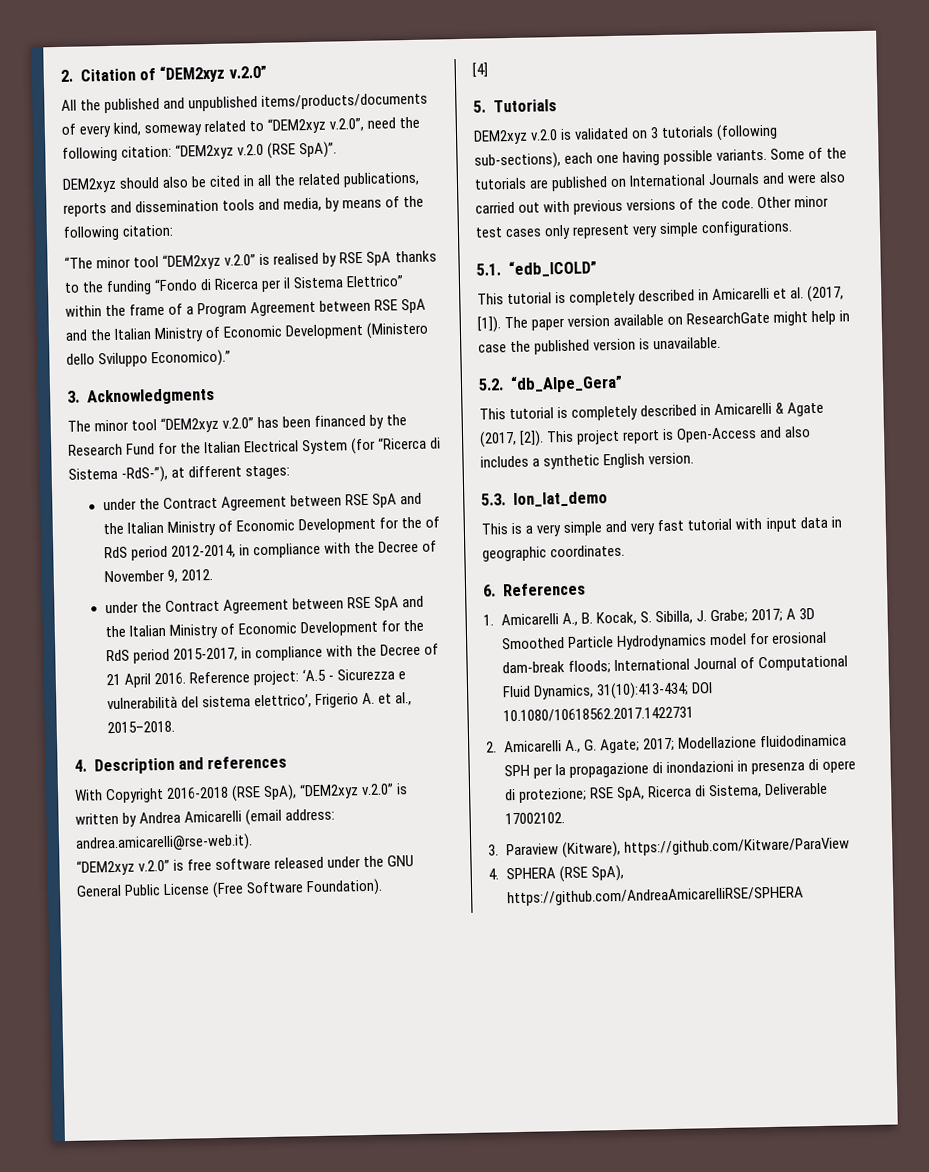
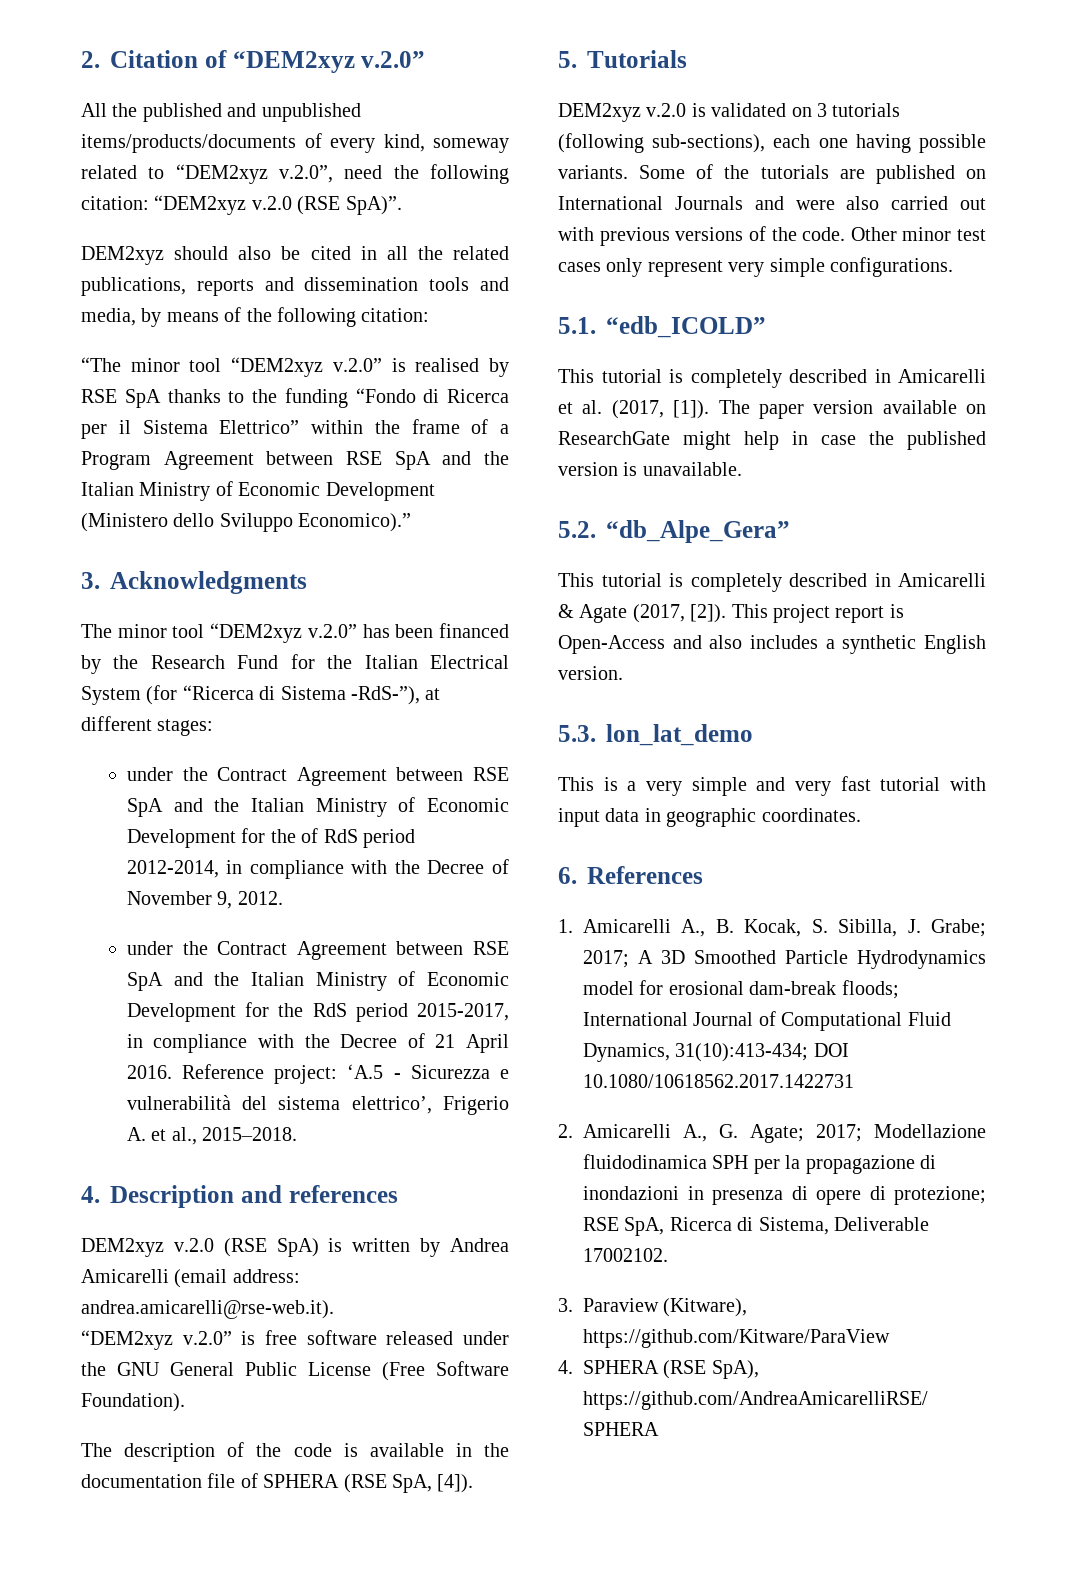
- With Copyright 2016-2018 (RSE SpA), “DEM2xyz v.2.0” is written by Andrea Amicarelli (email address: andrea.amicarelli@rse-web.it).
+ DEM2xyz v.2.0 (RSE SpA) is written by Andrea Amicarelli (email address: andrea.amicarelli@rse-web.it).
- [4]
+ The description of the code is available in the documentation file of SPHERA (RSE SpA, [4]).

